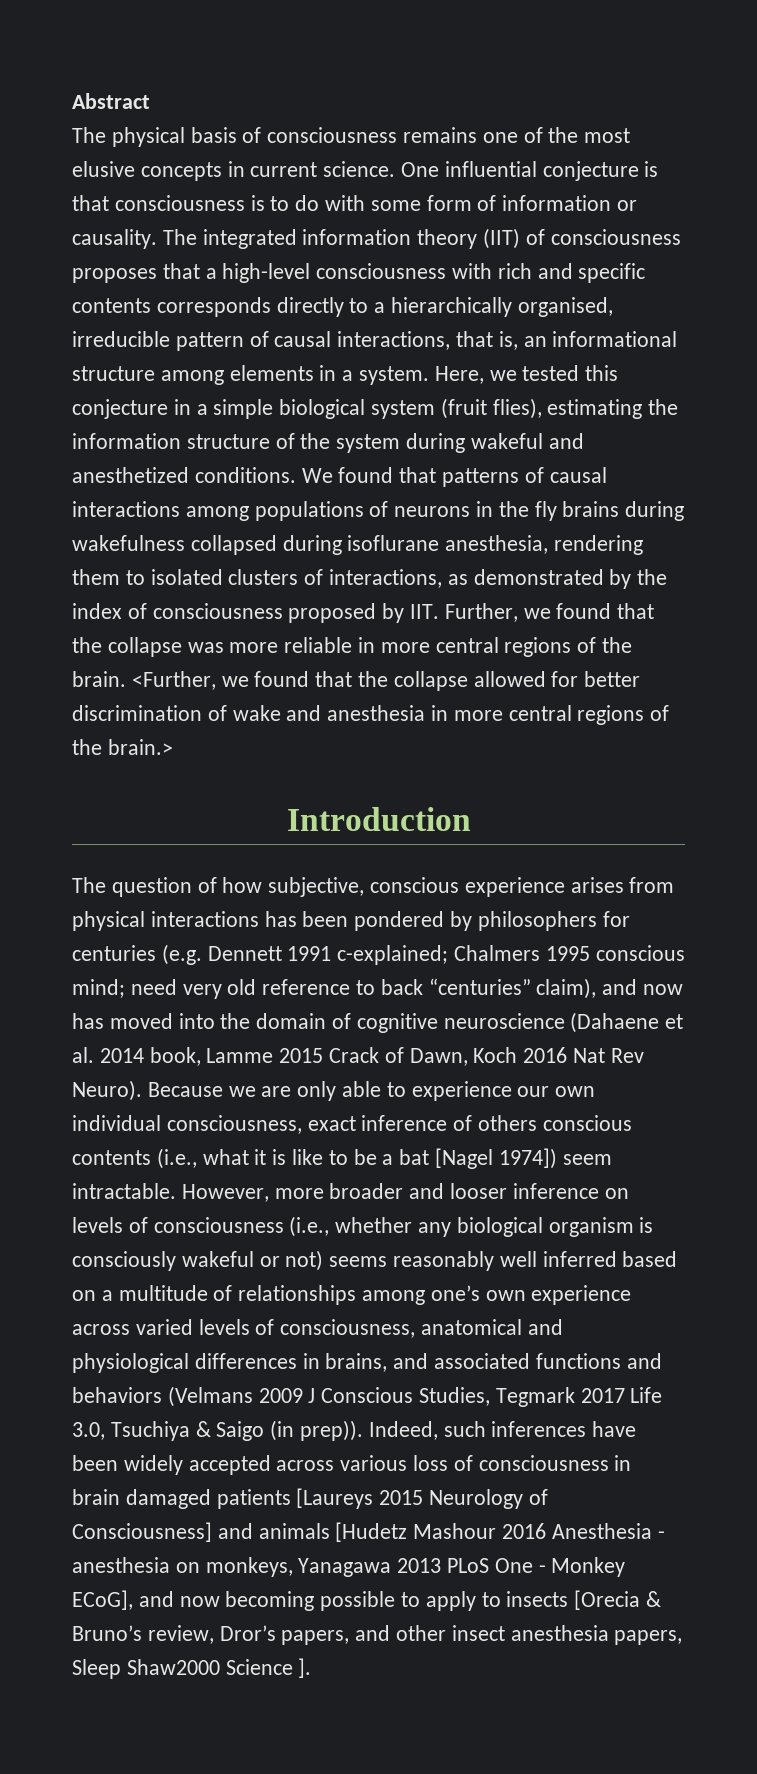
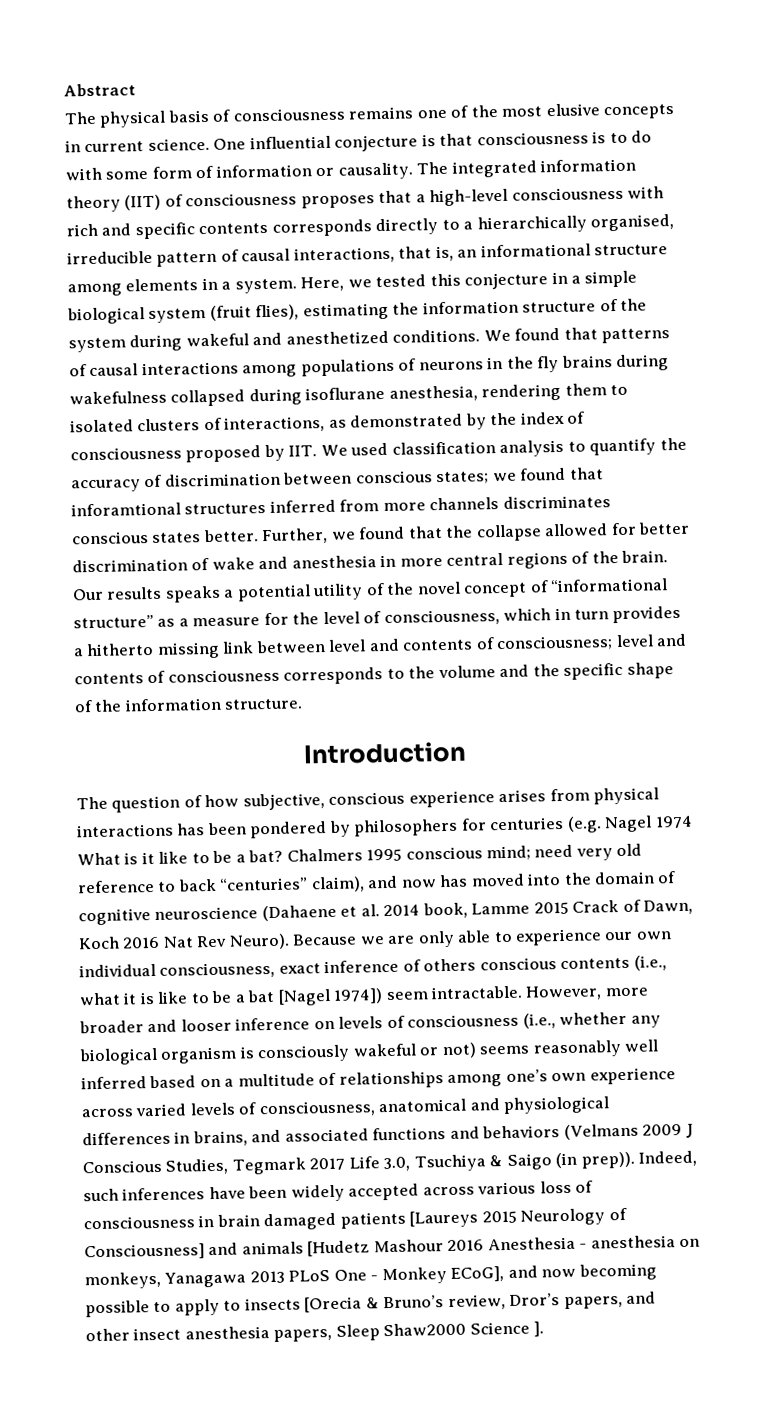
- We found that patterns of causal interactions among populations of neurons in the fly brains during wakefulness collapsed during isoflurane anesthesia, rendering them to isolated clusters of interactions, as demonstrated by the index of consciousness proposed by IIT. Further, we found that the collapse was more reliable in more central regions of the brain. <Further, we found that the collapse allowed for better discrimination of wake and anesthesia in more central regions of the brain.>
+ We found that patterns of causal interactions among populations of neurons in the fly brains during wakefulness collapsed during isoflurane anesthesia, rendering them to isolated clusters of interactions, as demonstrated by the index of consciousness proposed by IIT. We used classification analysis to quantify the accuracy of discrimination between conscious states; we found that inforamtional structures inferred from more channels discriminates conscious states better. Further, we found that the collapse allowed for better discrimination of wake and anesthesia in more central regions of the brain. Our results speaks a potential utility of the novel concept of “informational structure” as a measure for the level of consciousness, which in turn provides a hitherto missing link between level and contents of consciousness; level and contents of consciousness corresponds to the volume and the specific shape of the information structure.
- The question of how subjective, conscious experience arises from physical interactions has been pondered by philosophers for centuries (e.g. Dennett 1991 c-explained; Chalmers 1995 conscious mind; need very old reference to back “centuries” claim), and now has moved into the domain of cognitive neuroscience (Dahaene et al. 2014 book, Lamme 2015 Crack of Dawn, Koch 2016 Nat Rev Neuro).
+ The question of how subjective, conscious experience arises from physical interactions has been pondered by philosophers for centuries (e.g. Nagel 1974 What is it like to be a bat? Chalmers 1995 conscious mind; need very old reference to back “centuries” claim), and now has moved into the domain of cognitive neuroscience (Dahaene et al. 2014 book, Lamme 2015 Crack of Dawn, Koch 2016 Nat Rev Neuro).

